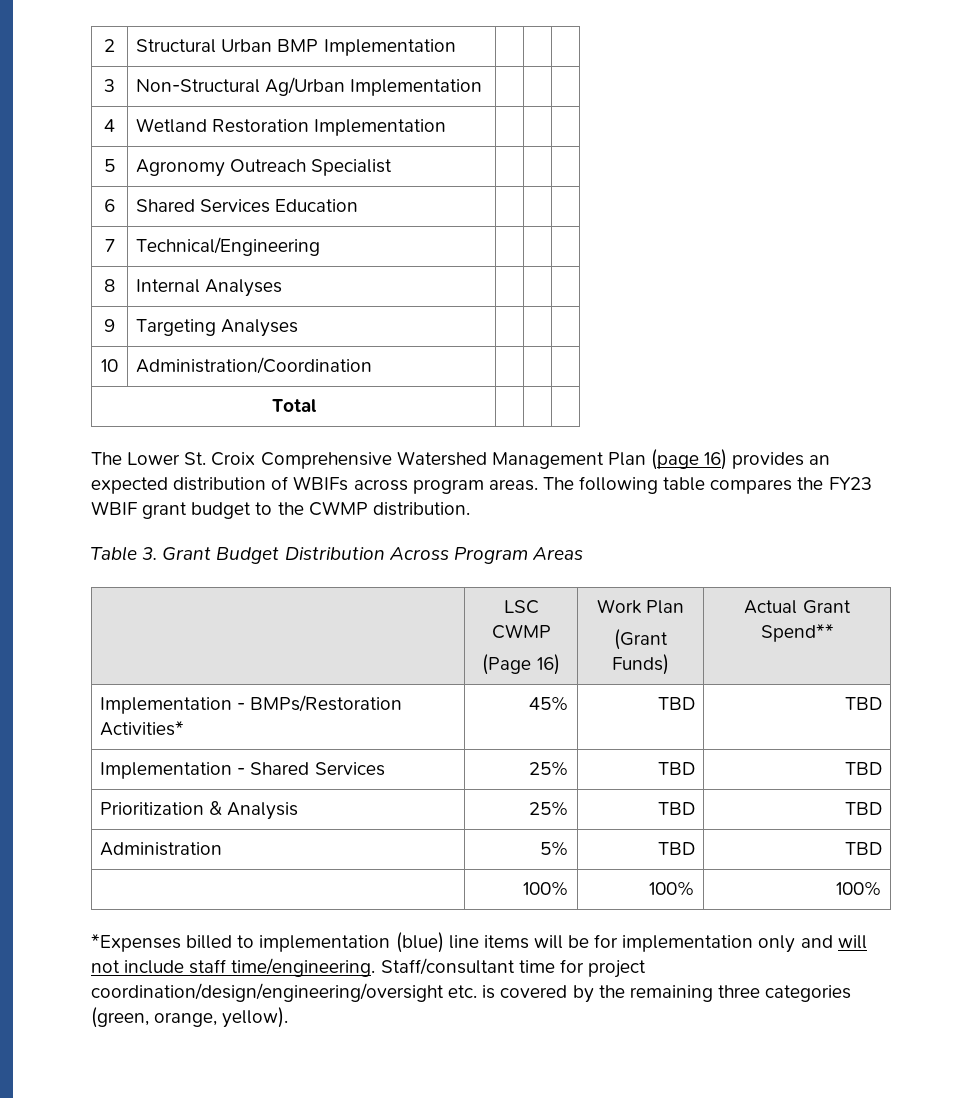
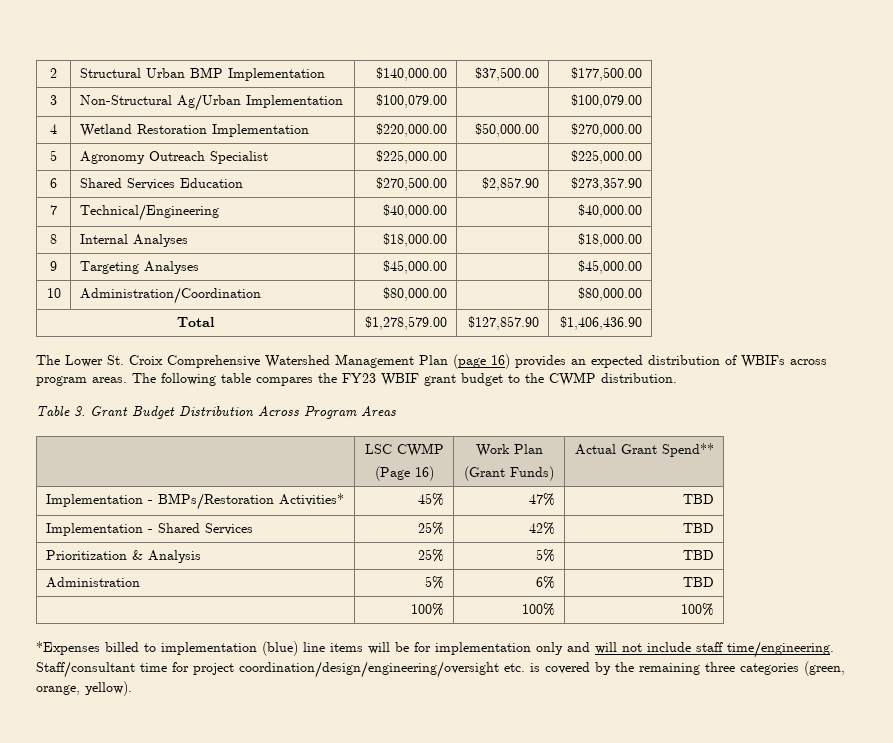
- 2 | Structural Urban BMP Implementation | | |
+ 2 | Structural Urban BMP Implementation | $140,000.00 | $37,500.00 | $177,500.00
- 3 | Non-Structural Ag/Urban Implementation | | |
+ 3 | Non-Structural Ag/Urban Implementation | $100,079.00 | | $100,079.00
- 4 | Wetland Restoration Implementation | | |
+ 4 | Wetland Restoration Implementation | $220,000.00 | $50,000.00 | $270,000.00
- 5 | Agronomy Outreach Specialist | | |
+ 5 | Agronomy Outreach Specialist | $225,000.00 | | $225,000.00
- 6 | Shared Services Education | | |
+ 6 | Shared Services Education | $270,500.00 | $2,857.90 | $273,357.90
- 7 | Technical/Engineering | | |
+ 7 | Technical/Engineering | $40,000.00 | | $40,000.00
- 8 | Internal Analyses | | |
+ 8 | Internal Analyses | $18,000.00 | | $18,000.00
- 9 | Targeting Analyses | | |
+ 9 | Targeting Analyses | $45,000.00 | | $45,000.00
- 10 | Administration/Coordination | | |
+ 10 | Administration/Coordination | $80,000.00 | | $80,000.00
- Total | | |
+ Total | $1,278,579.00 | $127,857.90 | $1,406,436.90
- Implementation - BMPs/Restoration Activities* | 45% | TBD | TBD
+ Implementation - BMPs/Restoration Activities* | 45% | 47% | TBD
- Implementation - Shared Services | 25% | TBD | TBD
+ Implementation - Shared Services | 25% | 42% | TBD
- Prioritization & Analysis | 25% | TBD | TBD
+ Prioritization & Analysis | 25% | 5% | TBD
- Administration | 5% | TBD | TBD
+ Administration | 5% | 6% | TBD

